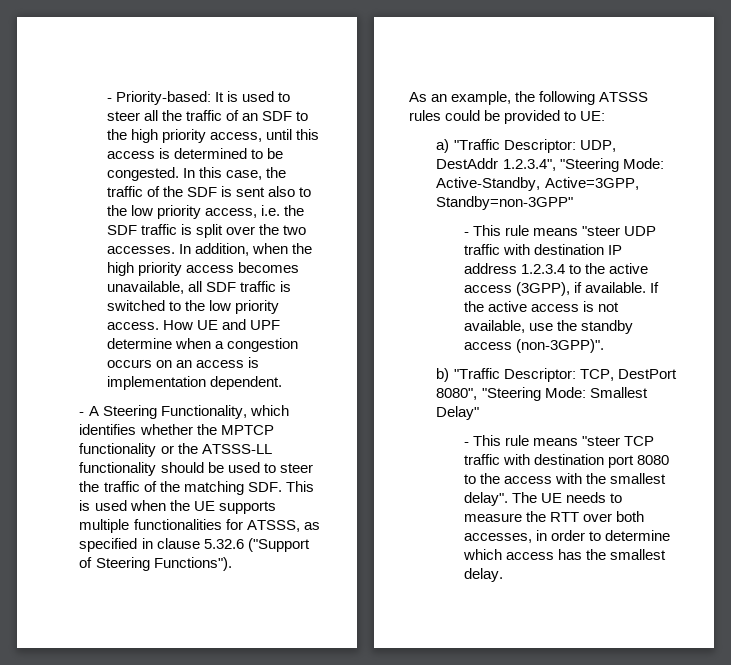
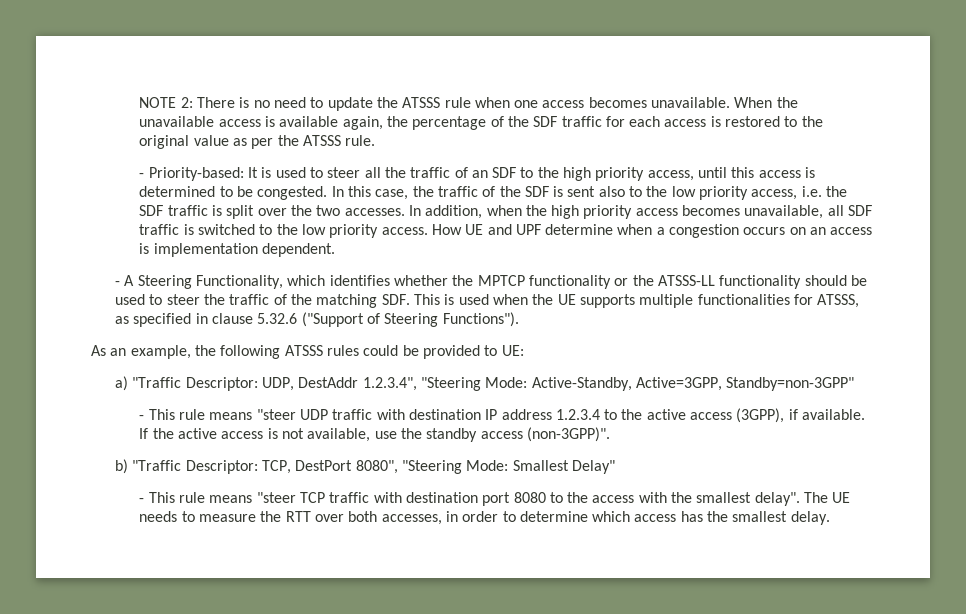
+ NOTE 2: There is no need to update the ATSSS rule when one access becomes unavailable. When the unavailable access is available again, the percentage of the SDF traffic for each access is restored to the original value as per the ATSSS rule.

